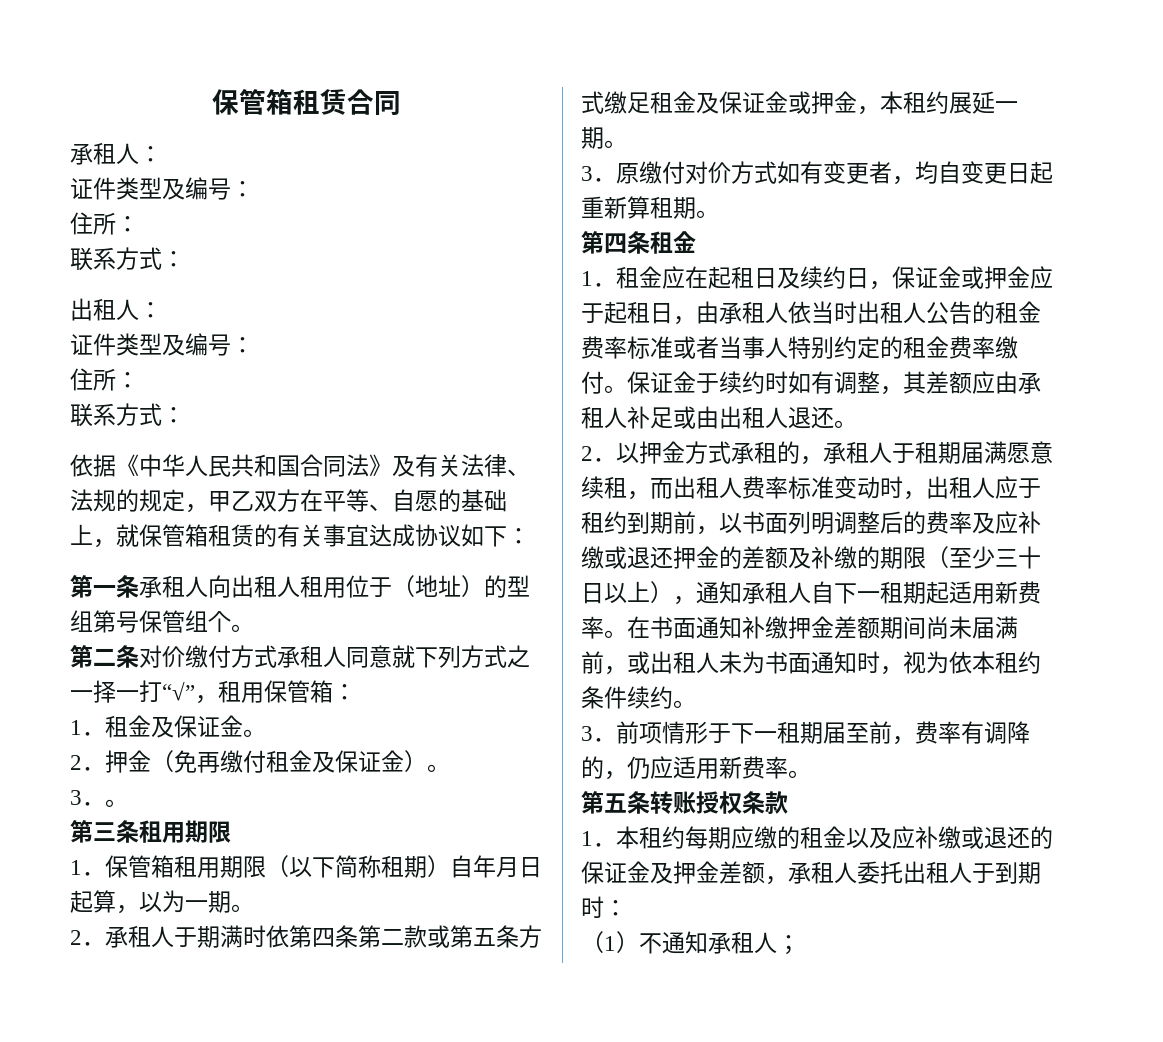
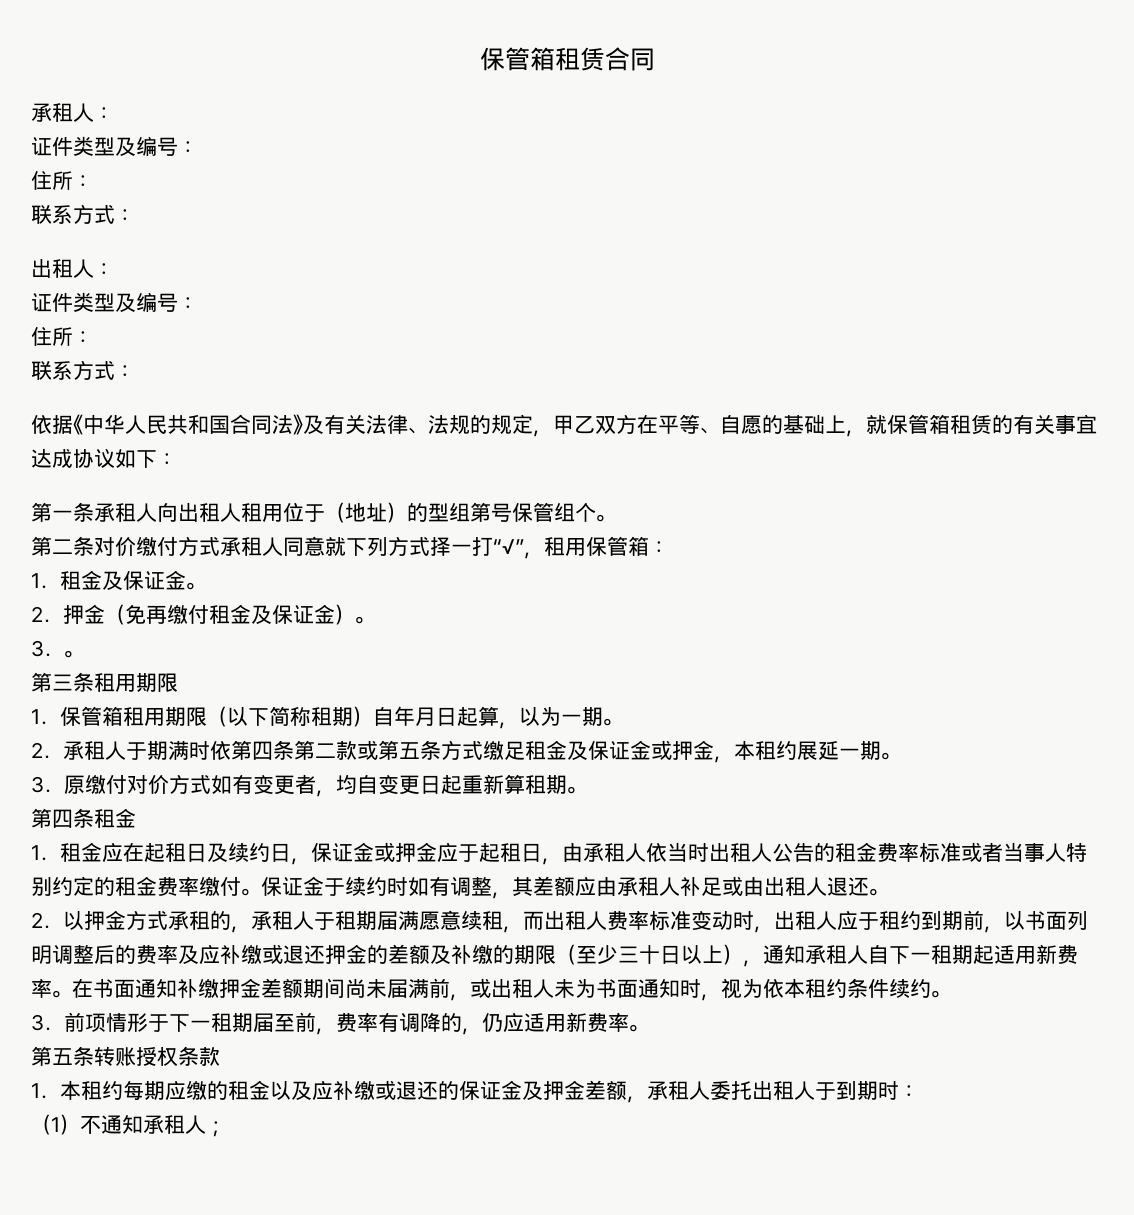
- 第二条对价缴付方式承租人同意就下列方式之一择一打“√”，租用保管箱：
+ 第二条对价缴付方式承租人同意就下列方式择一打“√”，租用保管箱：

